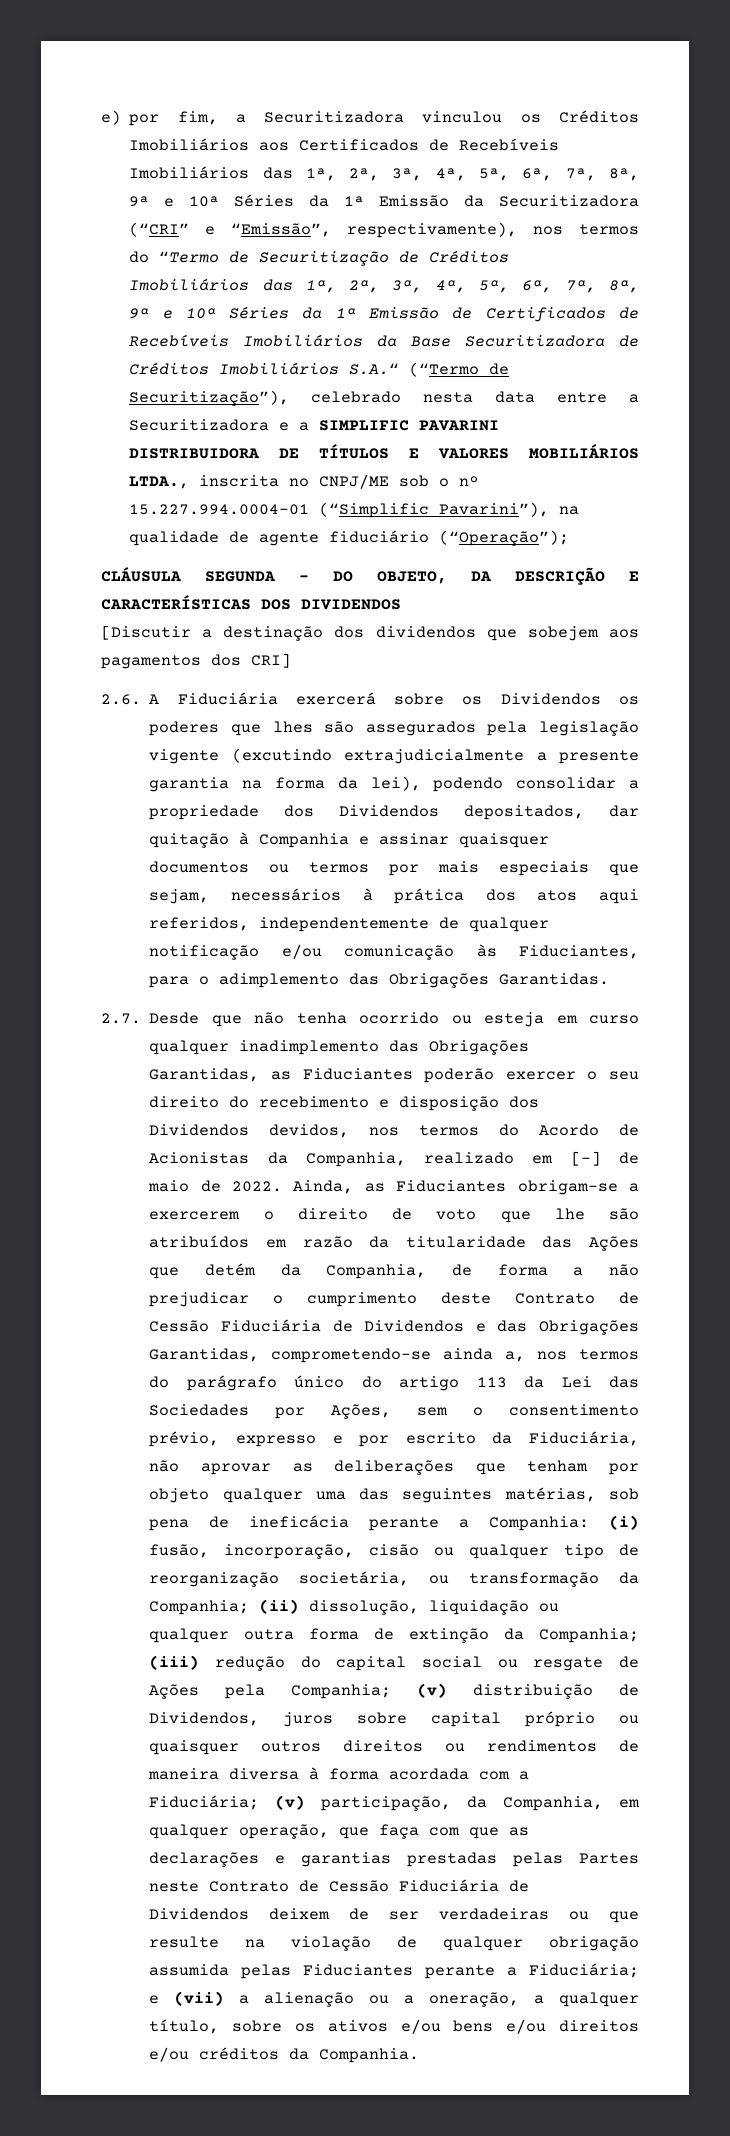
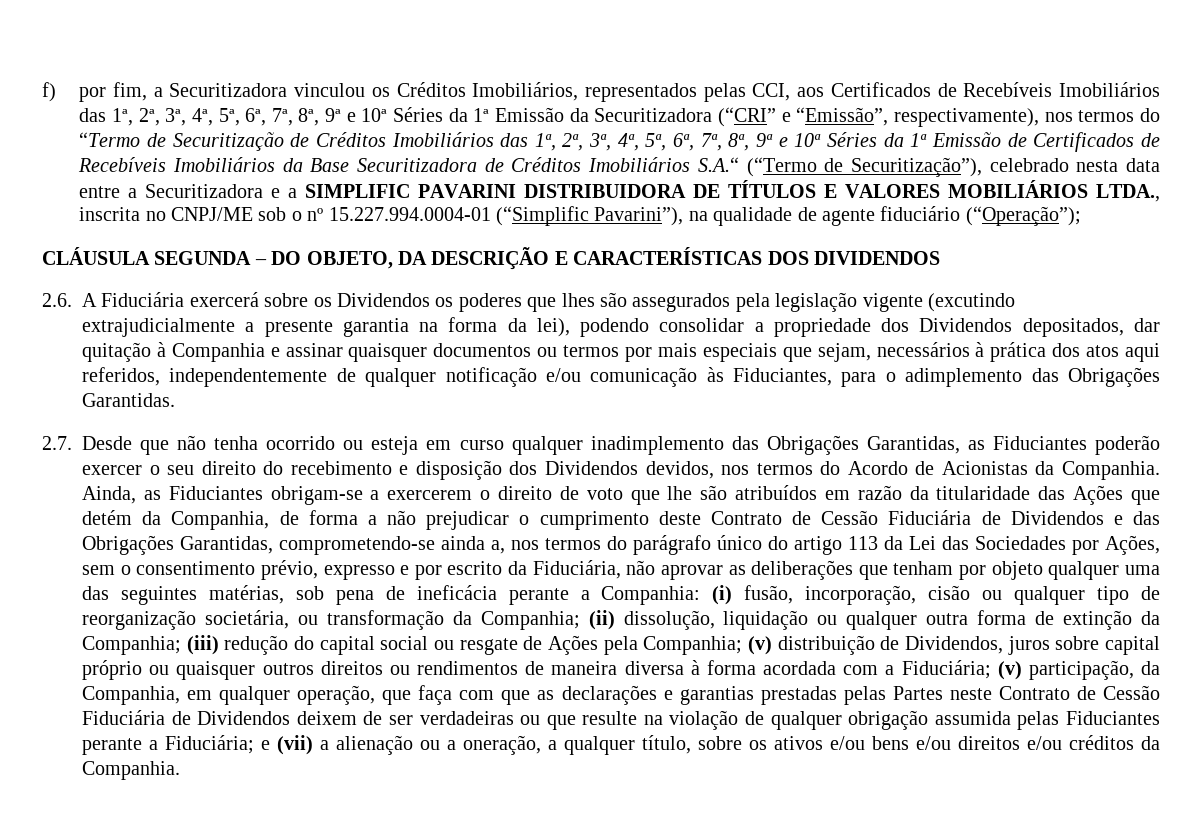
- e) por fim, a Securitizadora vinculou os Créditos Imobiliários aos Certificados de Recebíveis Imobiliários das 1ª, 2ª, 3ª, 4ª, 5ª, 6ª, 7ª, 8ª, 9ª e 10ª Séries da 1ª Emissão da Securitizadora (“CRI” e “Emissão”, respectivamente), nos termos do “Termo de Securitização de Créditos Imobiliários das 1ª, 2ª, 3ª, 4ª, 5ª, 6ª, 7ª, 8ª, 9ª e 10ª Séries da 1ª Emissão de Certificados de Recebíveis Imobiliários da Base Securitizadora de Créditos Imobiliários S.A.“ (“Termo de Securitização”), celebrado nesta data entre a Securitizadora e a SIMPLIFIC PAVARINI DISTRIBUIDORA DE TÍTULOS E VALORES MOBILIÁRIOS LTDA., inscrita no CNPJ/ME sob o nº 15.227.994.0004-01 (“Simplific Pavarini”), na qualidade de agente fiduciário (“Operação”);
+ f) por fim, a Securitizadora vinculou os Créditos Imobiliários, representados pelas CCI, aos Certificados de Recebíveis Imobiliários das 1ª, 2ª, 3ª, 4ª, 5ª, 6ª, 7ª, 8ª, 9ª e 10ª Séries da 1ª Emissão da Securitizadora (“CRI” e “Emissão”, respectivamente), nos termos do “Termo de Securitização de Créditos Imobiliários das 1ª, 2ª, 3ª, 4ª, 5ª, 6ª, 7ª, 8ª, 9ª e 10ª Séries da 1ª Emissão de Certificados de Recebíveis Imobiliários da Base Securitizadora de Créditos Imobiliários S.A.“ (“Termo de Securitização”), celebrado nesta data entre a Securitizadora e a SIMPLIFIC PAVARINI DISTRIBUIDORA DE TÍTULOS E VALORES MOBILIÁRIOS LTDA., inscrita no CNPJ/ME sob o nº 15.227.994.0004-01 (“Simplific Pavarini”), na qualidade de agente fiduciário (“Operação”);
- [Discutir a destinação dos dividendos que sobejem aos pagamentos dos CRI]
- 2.7. Desde que não tenha ocorrido ou esteja em curso qualquer inadimplemento das Obrigações Garantidas, as Fiduciantes poderão exercer o seu direito do recebimento e disposição dos Dividendos devidos, nos termos do Acordo de Acionistas da Companhia, realizado em [-] de maio de 2022.
+ 2.7. Desde que não tenha ocorrido ou esteja em curso qualquer inadimplemento das Obrigações Garantidas, as Fiduciantes poderão exercer o seu direito do recebimento e disposição dos Dividendos devidos, nos termos do Acordo de Acionistas da Companhia.

